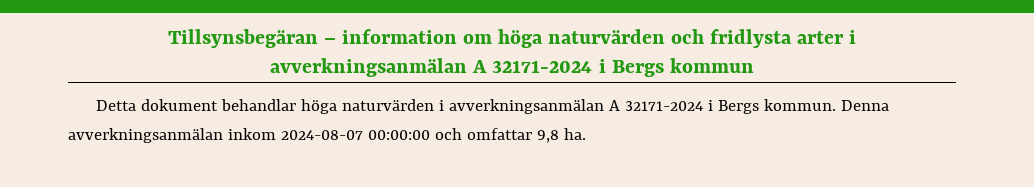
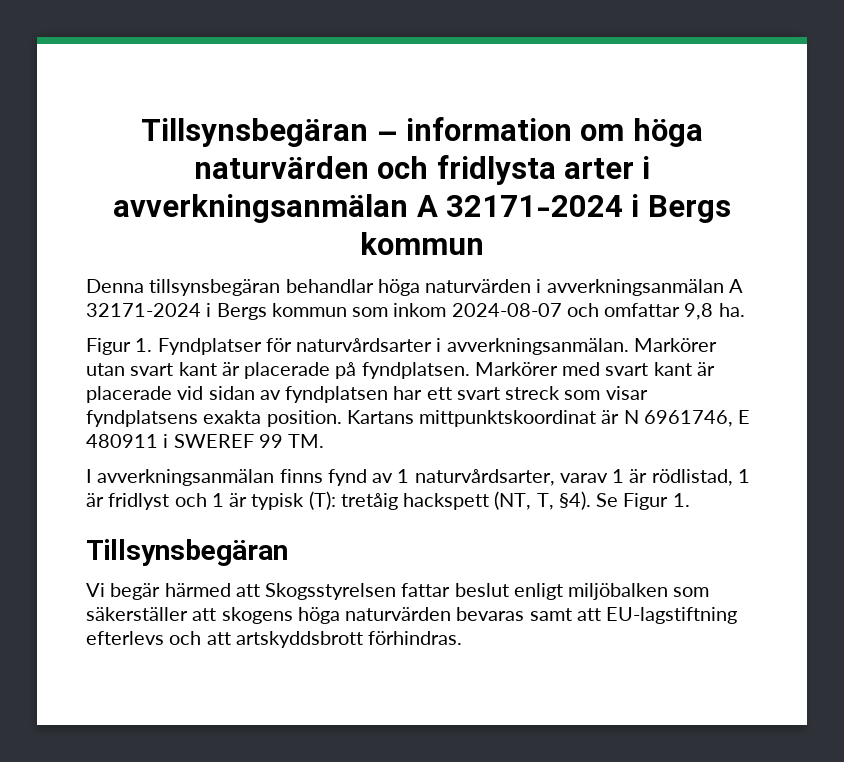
- Detta dokument behandlar höga naturvärden i avverkningsanmälan A 32171-2024 i Bergs kommun. Denna avverkningsanmälan inkom 2024-08-07 00:00:00 och omfattar 9,8 ha.
+ Denna tillsynsbegäran behandlar höga naturvärden i avverkningsanmälan A 32171-2024 i Bergs kommun som inkom 2024-08-07 och omfattar 9,8 ha.
+ Figur 1. Fyndplatser för naturvårdsarter i avverkningsanmälan. Markörer utan svart kant är placerade på fyndplatsen. Markörer med svart kant är placerade vid sidan av fyndplatsen har ett svart streck som visar fyndplatsens exakta position. Kartans mittpunktskoordinat är N 6961746, E 480911 i SWEREF 99 TM.
+ I avverkningsanmälan finns fynd av 1 naturvårdsarter, varav 1 är rödlistad, 1 är fridlyst och 1 är typisk (T): tretåig hackspett (NT, T, §4). Se Figur 1.
+ Tillsynsbegäran
+ Vi begär härmed att Skogsstyrelsen fattar beslut enligt miljöbalken som säkerställer att skogens höga naturvärden bevaras samt att EU-lagstiftning efterlevs och att artskyddsbrott förhindras.

